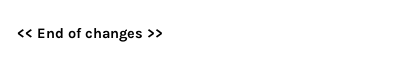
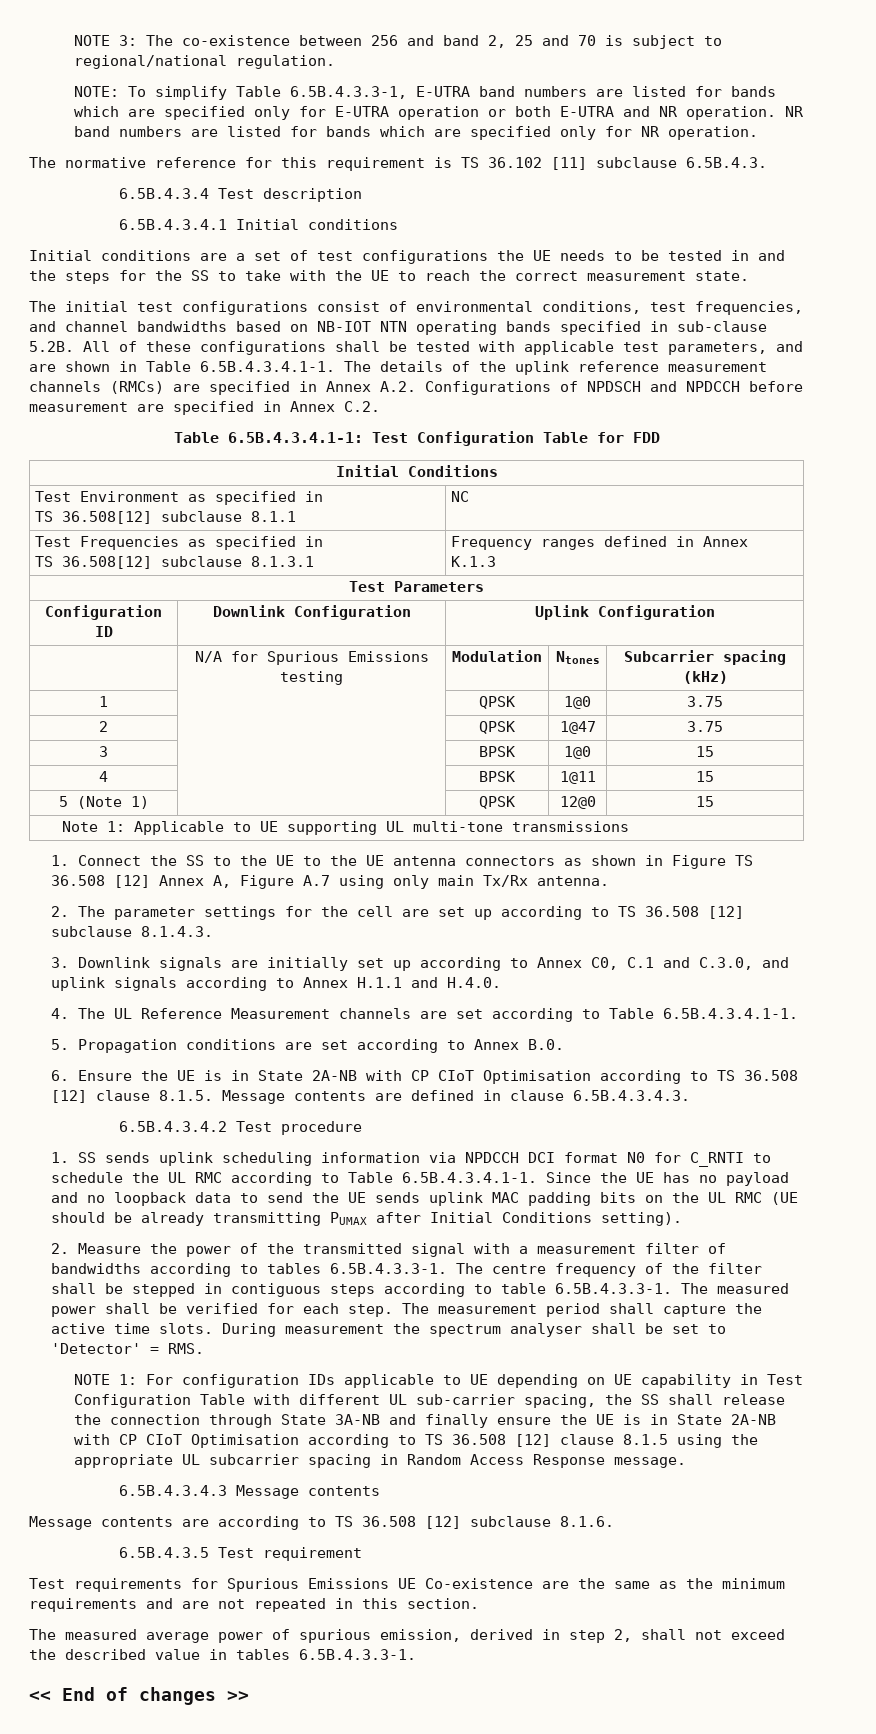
+ NOTE 3: The co-existence between 256 and band 2, 25 and 70 is subject to regional/national regulation.
+ NOTE: To simplify Table 6.5B.4.3.3-1, E-UTRA band numbers are listed for bands which are specified only for E-UTRA operation or both E-UTRA and NR operation. NR band numbers are listed for bands which are specified only for NR operation.
+ The normative reference for this requirement is TS 36.102 [11] subclause 6.5B.4.3.
+ 6.5B.4.3.4 Test description
+ 6.5B.4.3.4.1 Initial conditions
+ Initial conditions are a set of test configurations the UE needs to be tested in and the steps for the SS to take with the UE to reach the correct measurement state.
+ The initial test configurations consist of environmental conditions, test frequencies, and channel bandwidths based on NB-IOT NTN operating bands specified in sub-clause 5.2B. All of these configurations shall be tested with applicable test parameters, and are shown in Table 6.5B.4.3.4.1-1. The details of the uplink reference measurement channels (RMCs) are specified in Annex A.2. Configurations of NPDSCH and NPDCCH before measurement are specified in Annex C.2.
+ Table 6.5B.4.3.4.1-1: Test Configuration Table for FDD
+ Initial Conditions
+ Test Environment as specified in
+ TS 36.508[12] subclause 8.1.1 | NC
+ Test Frequencies as specified in
+ TS 36.508[12] subclause 8.1.3.1 | Frequency ranges defined in Annex K.1.3
+ Test Parameters
+ Configuration ID | Downlink Configuration | Uplink Configuration
+ | N/A for Spurious Emissions testing | Modulation | Ntones | Subcarrier spacing (kHz)
+ 1 | | QPSK | 1@0 | 3.75
+ 2 | | QPSK | 1@47 | 3.75
+ 3 | | BPSK | 1@0 | 15
+ 4 | | BPSK | 1@11 | 15
+ 5 (Note 1) | | QPSK | 12@0 | 15
+ Note 1: Applicable to UE supporting UL multi-tone transmissions
+ 1. Connect the SS to the UE to the UE antenna connectors as shown in Figure TS 36.508 [12] Annex A, Figure A.7 using only main Tx/Rx antenna.
+ 2. The parameter settings for the cell are set up according to TS 36.508 [12] subclause 8.1.4.3.
+ 3. Downlink signals are initially set up according to Annex C0, C.1 and C.3.0, and uplink signals according to Annex H.1.1 and H.4.0.
+ 4. The UL Reference Measurement channels are set according to Table 6.5B.4.3.4.1-1.
+ 5. Propagation conditions are set according to Annex B.0.
+ 6. Ensure the UE is in State 2A-NB with CP CIoT Optimisation according to TS 36.508 [12] clause 8.1.5. Message contents are defined in clause 6.5B.4.3.4.3.
+ 6.5B.4.3.4.2 Test procedure
+ 1. SS sends uplink scheduling information via NPDCCH DCI format N0 for C_RNTI to schedule the UL RMC according to Table 6.5B.4.3.4.1-1. Since the UE has no payload and no loopback data to send the UE sends uplink MAC padding bits on the UL RMC (UE should be already transmitting PUMAX after Initial Conditions setting).
+ 2. Measure the power of the transmitted signal with a measurement filter of bandwidths according to tables 6.5B.4.3.3-1. The centre frequency of the filter shall be stepped in contiguous steps according to table 6.5B.4.3.3-1. The measured power shall be verified for each step. The measurement period shall capture the active time slots. During measurement the spectrum analyser shall be set to 'Detector' = RMS.
+ NOTE 1: For configuration IDs applicable to UE depending on UE capability in Test Configuration Table with different UL sub-carrier spacing, the SS shall release the connection through State 3A-NB and finally ensure the UE is in State 2A-NB with CP CIoT Optimisation according to TS 36.508 [12] clause 8.1.5 using the appropriate UL subcarrier spacing in Random Access Response message.
+ 6.5B.4.3.4.3 Message contents
+ Message contents are according to TS 36.508 [12] subclause 8.1.6.
+ 6.5B.4.3.5 Test requirement
+ Test requirements for Spurious Emissions UE Co-existence are the same as the minimum requirements and are not repeated in this section.
+ The measured average power of spurious emission, derived in step 2, shall not exceed the described value in tables 6.5B.4.3.3-1.

